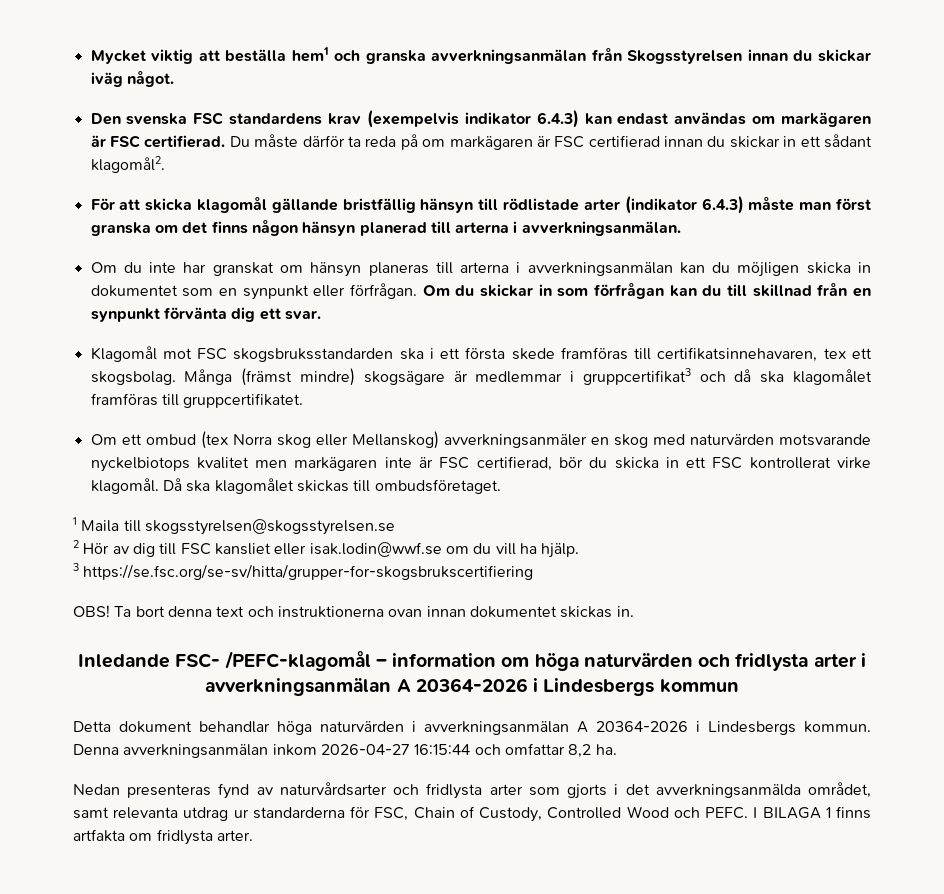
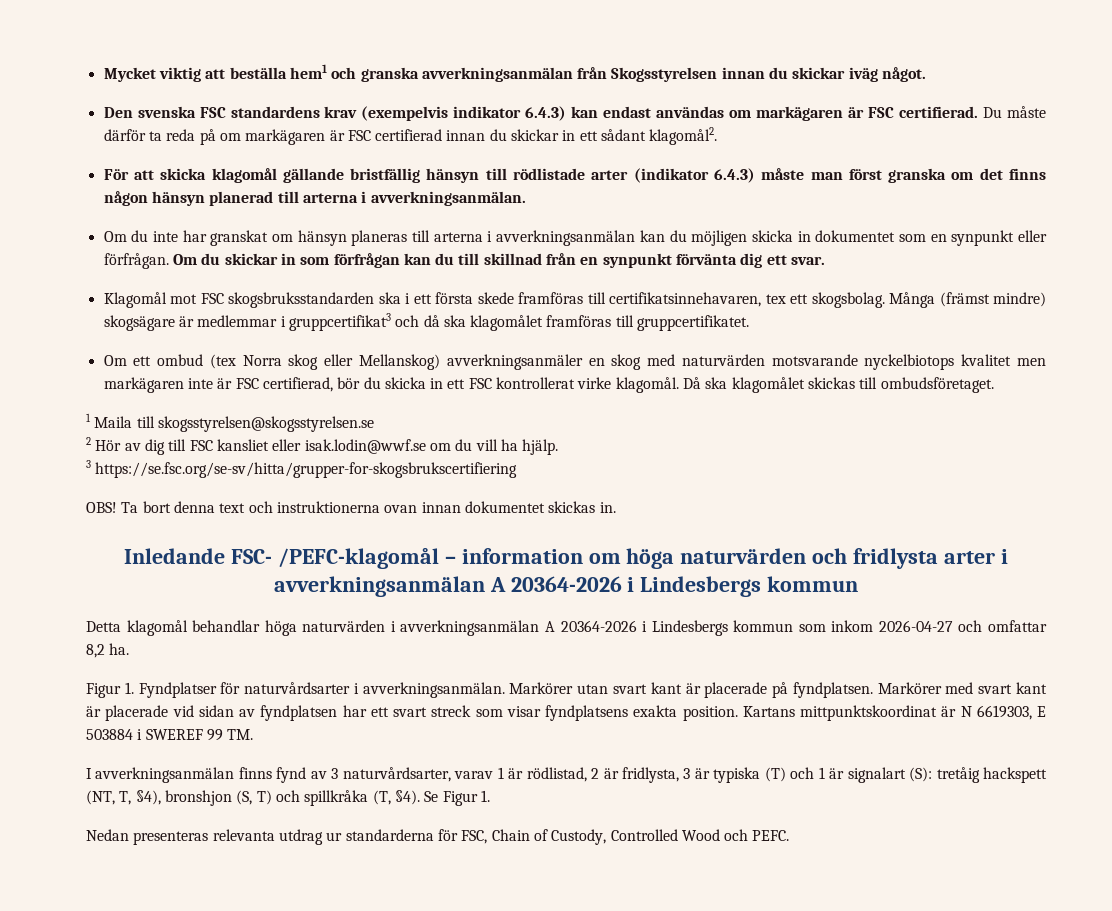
- Detta dokument behandlar höga naturvärden i avverkningsanmälan A 20364-2026 i Lindesbergs kommun. Denna avverkningsanmälan inkom 2026-04-27 16:15:44 och omfattar 8,2 ha.
+ Detta klagomål behandlar höga naturvärden i avverkningsanmälan A 20364-2026 i Lindesbergs kommun som inkom 2026-04-27 och omfattar 8,2 ha.
- Nedan presenteras fynd av naturvårdsarter och fridlysta arter som gjorts i det avverkningsanmälda området, samt relevanta utdrag ur standarderna för FSC, Chain of Custody, Controlled Wood och PEFC. I BILAGA 1 finns artfakta om fridlysta arter.
+ Figur 1. Fyndplatser för naturvårdsarter i avverkningsanmälan. Markörer utan svart kant är placerade på fyndplatsen. Markörer med svart kant är placerade vid sidan av fyndplatsen har ett svart streck som visar fyndplatsens exakta position. Kartans mittpunktskoordinat är N 6619303, E 503884 i SWEREF 99 TM.
+ I avverkningsanmälan finns fynd av 3 naturvårdsarter, varav 1 är rödlistad, 2 är fridlysta, 3 är typiska (T) och 1 är signalart (S): tretåig hackspett (NT, T, §4), bronshjon (S, T) och spillkråka (T, §4). Se Figur 1.
+ Nedan presenteras relevanta utdrag ur standarderna för FSC, Chain of Custody, Controlled Wood och PEFC.

